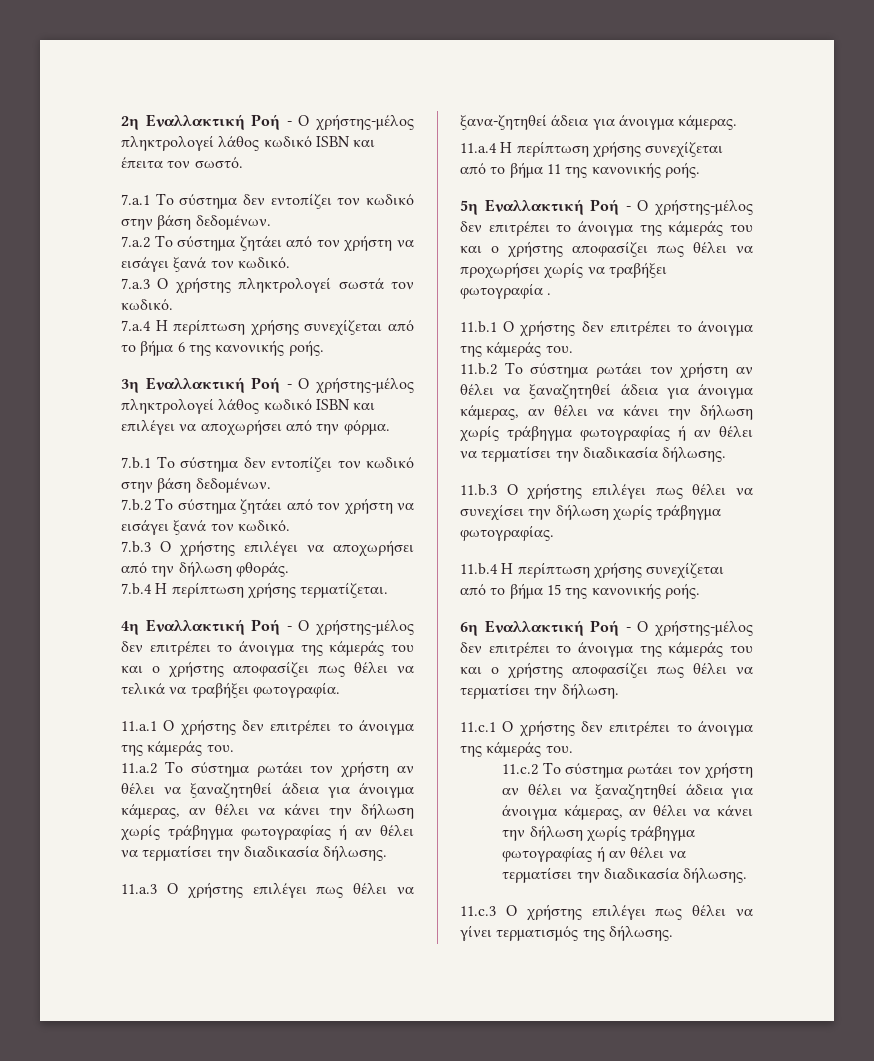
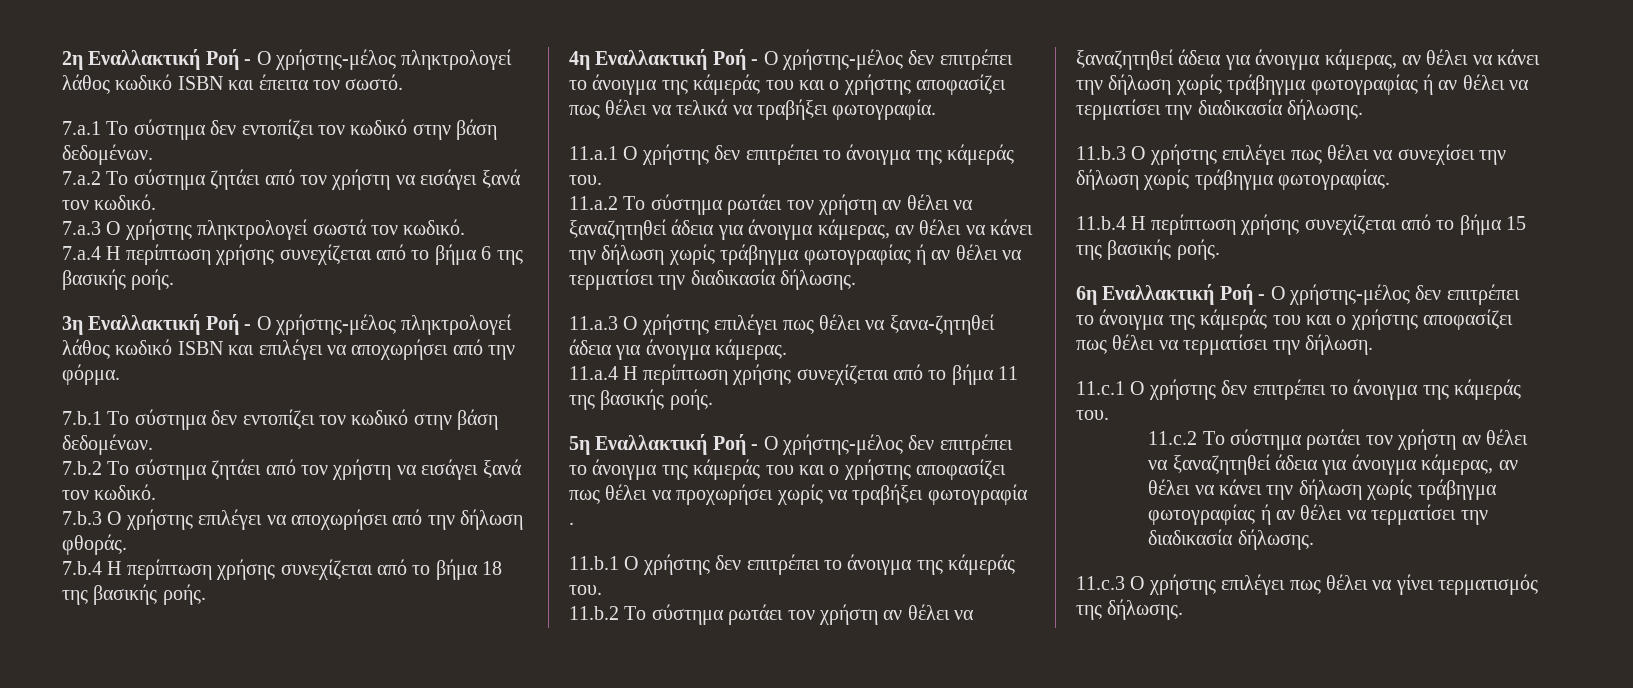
- 7.a.4 H περίπτωση χρήσης συνεχίζεται από το βήμα 6 της κανονικής ροής.
+ 7.a.4 H περίπτωση χρήσης συνεχίζεται από το βήμα 6 της βασικής ροής.
- 7.b.4 H περίπτωση χρήσης τερματίζεται.
+ 7.b.4 H περίπτωση χρήσης συνεχίζεται από το βήμα 18 της βασικής ροής.
- 11.a.4 Η περίπτωση χρήσης συνεχίζεται από το βήμα 11 της κανονικής ροής.
+ 11.a.4 Η περίπτωση χρήσης συνεχίζεται από το βήμα 11 της βασικής ροής.
- 11.b.4 Η περίπτωση χρήσης συνεχίζεται από το βήμα 15 της κανονικής ροής.
+ 11.b.4 Η περίπτωση χρήσης συνεχίζεται από το βήμα 15 της βασικής ροής.

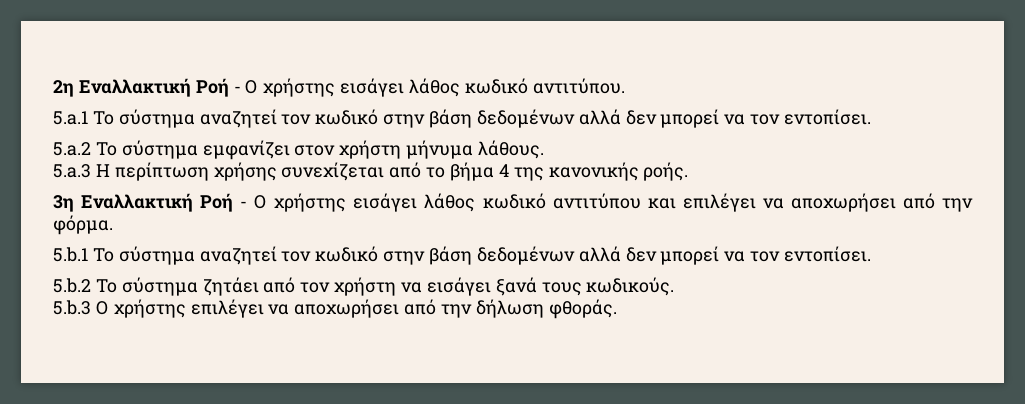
- 2η Εναλλακτική Ροή - Ο χρήστης-μέλος πληκτρολογεί λάθος κωδικό ISBN και έπειτα τον σωστό.
- 7.a.1 Το σύστημα δεν εντοπίζει τον κωδικό στην βάση δεδομένων.
- 7.a.2 Το σύστημα ζητάει από τον χρήστη να εισάγει ξανά τον κωδικό.
- 7.a.3 Ο χρήστης πληκτρολογεί σωστά τον κωδικό.
- 7.a.4 H περίπτωση χρήσης συνεχίζεται από το βήμα 6 της βασικής ροής.
- 3η Εναλλακτική Ροή - Ο χρήστης-μέλος πληκτρολογεί λάθος κωδικό ISBN και επιλέγει να αποχωρήσει από την φόρμα.
- 7.b.1 Το σύστημα δεν εντοπίζει τον κωδικό στην βάση δεδομένων.
- 7.b.2 Το σύστημα ζητάει από τον χρήστη να εισάγει ξανά τον κωδικό.
- 7.b.3 Ο χρήστης επιλέγει να αποχωρήσει από την δήλωση φθοράς.
+ 2η Εναλλακτική Ροή - Ο χρήστης εισάγει λάθος κωδικό αντιτύπου.
+ 5.a.1 Το σύστημα αναζητεί τον κωδικό στην βάση δεδομένων αλλά δεν μπορεί να τον εντοπίσει.
+ 5.a.2 Το σύστημα εμφανίζει στον χρήστη μήνυμα λάθους.
+ 5.a.3 H περίπτωση χρήσης συνεχίζεται από το βήμα 4 της κανονικής ροής.
+ 3η Εναλλακτική Ροή - Ο χρήστης εισάγει λάθος κωδικό αντιτύπου και επιλέγει να αποχωρήσει από την φόρμα.
+ 5.b.1 Το σύστημα αναζητεί τον κωδικό στην βάση δεδομένων αλλά δεν μπορεί να τον εντοπίσει.
+ 5.b.2 Το σύστημα ζητάει από τον χρήστη να εισάγει ξανά τους κωδικούς.
+ 5.b.3 Ο χρήστης επιλέγει να αποχωρήσει από την δήλωση φθοράς.
- 7.b.4 H περίπτωση χρήσης συνεχίζεται από το βήμα 18 της βασικής ροής.
- 4η Εναλλακτική Ροή - Ο χρήστης-μέλος δεν επιτρέπει το άνοιγμα της κάμεράς του και ο χρήστης αποφασίζει πως θέλει να τελικά να τραβήξει φωτογραφία.
- 11.a.1 Ο χρήστης δεν επιτρέπει το άνοιγμα της κάμεράς του.
- 11.a.2 Το σύστημα ρωτάει τον χρήστη αν θέλει να ξαναζητηθεί άδεια για άνοιγμα κάμερας, αν θέλει να κάνει την δήλωση χωρίς τράβηγμα φωτογραφίας ή αν θέλει να τερματίσει την διαδικασία δήλωσης.
- 11.a.3 Ο χρήστης επιλέγει πως θέλει να ξανα-ζητηθεί άδεια για άνοιγμα κάμερας.
- 11.a.4 Η περίπτωση χρήσης συνεχίζεται από το βήμα 11 της βασικής ροής.
- 5η Εναλλακτική Ροή - Ο χρήστης-μέλος δεν επιτρέπει το άνοιγμα της κάμεράς του και ο χρήστης αποφασίζει πως θέλει να προχωρήσει χωρίς να τραβήξει φωτογραφία .
- 11.b.1 Ο χρήστης δεν επιτρέπει το άνοιγμα της κάμεράς του.
- 11.b.2 Το σύστημα ρωτάει τον χρήστη αν θέλει να ξαναζητηθεί άδεια για άνοιγμα κάμερας, αν θέλει να κάνει την δήλωση χωρίς τράβηγμα φωτογραφίας ή αν θέλει να τερματίσει την διαδικασία δήλωσης.
- 11.b.3 Ο χρήστης επιλέγει πως θέλει να συνεχίσει την δήλωση χωρίς τράβηγμα φωτογραφίας.
- 11.b.4 Η περίπτωση χρήσης συνεχίζεται από το βήμα 15 της βασικής ροής.
- 6η Εναλλακτική Ροή - Ο χρήστης-μέλος δεν επιτρέπει το άνοιγμα της κάμεράς του και ο χρήστης αποφασίζει πως θέλει να τερματίσει την δήλωση.
- 11.c.1 Ο χρήστης δεν επιτρέπει το άνοιγμα της κάμεράς του.
- 11.c.2 Το σύστημα ρωτάει τον χρήστη αν θέλει να ξαναζητηθεί άδεια για άνοιγμα κάμερας, αν θέλει να κάνει την δήλωση χωρίς τράβηγμα φωτογραφίας ή αν θέλει να τερματίσει την διαδικασία δήλωσης.
- 11.c.3 Ο χρήστης επιλέγει πως θέλει να γίνει τερματισμός της δήλωσης.

